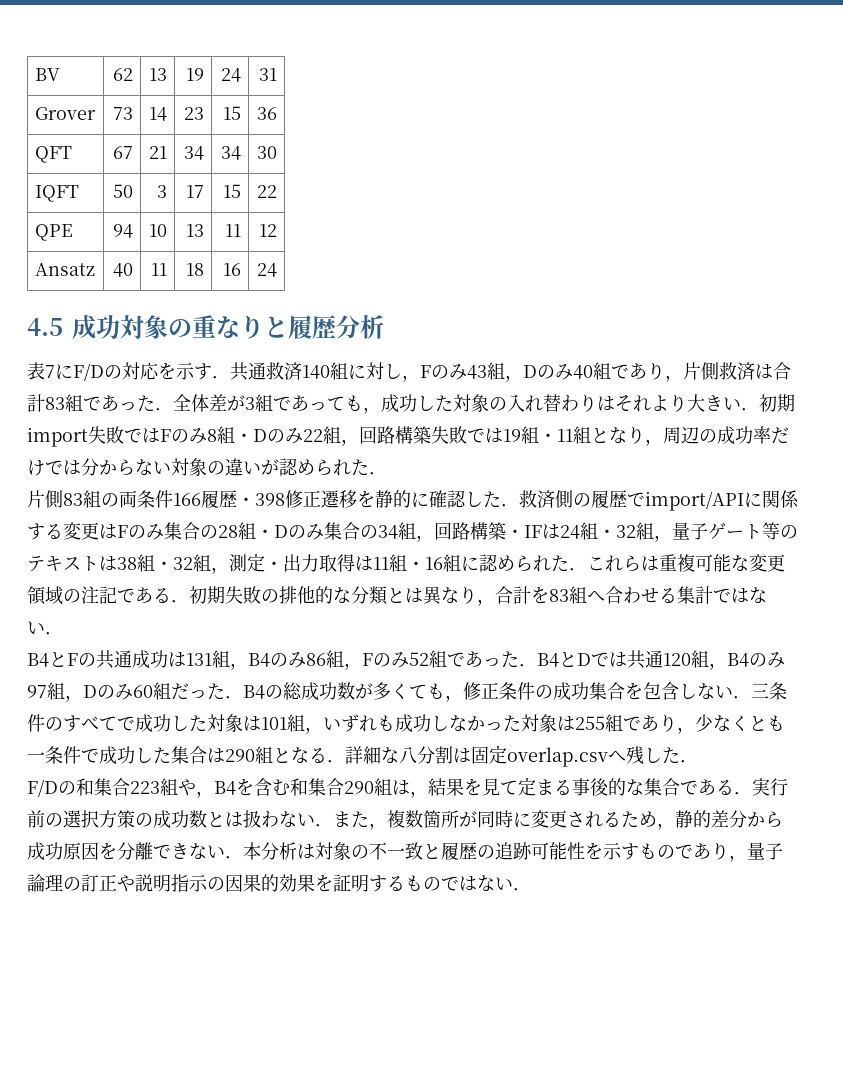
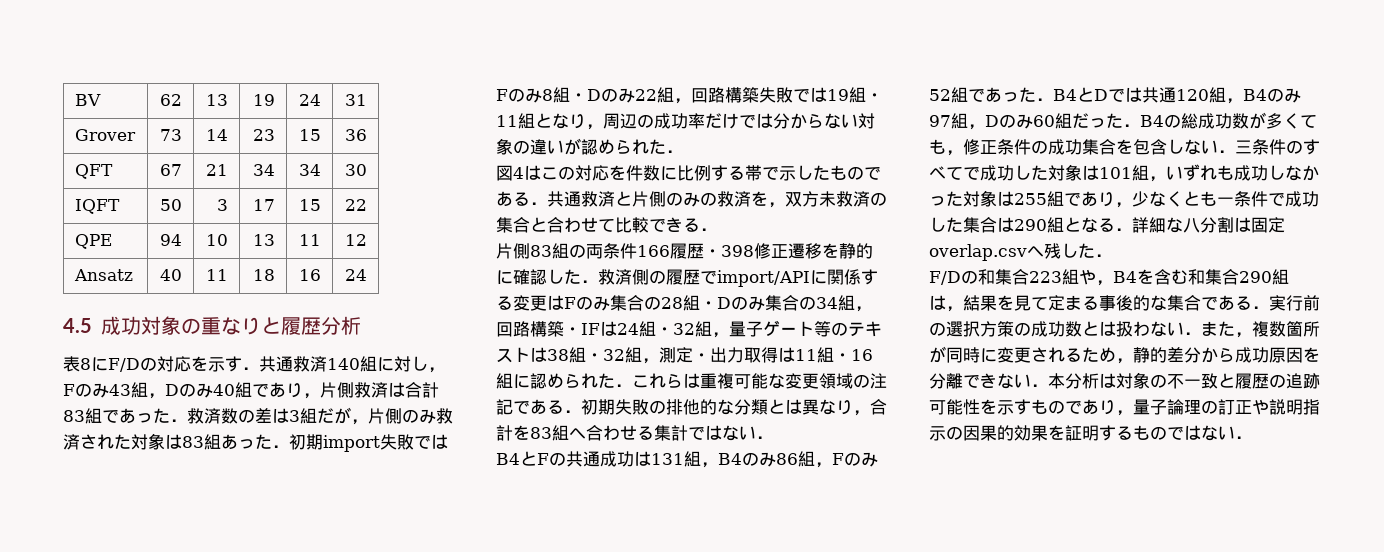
- 表7にF/Dの対応を示す．共通救済140組に対し，Fのみ43組，Dのみ40組であり，片側救済は合計83組であった．全体差が3組であっても，成功した対象の入れ替わりはそれより大きい．初期import失敗ではFのみ8組・Dのみ22組，回路構築失敗では19組・11組となり，周辺の成功率だけでは分からない対象の違いが認められた．
+ 表8にF/Dの対応を示す．共通救済140組に対し，Fのみ43組，Dのみ40組であり，片側救済は合計83組であった．救済数の差は3組だが，片側のみ救済された対象は83組あった．初期import失敗ではFのみ8組・Dのみ22組，回路構築失敗では19組・11組となり，周辺の成功率だけでは分からない対象の違いが認められた．
+ 図4はこの対応を件数に比例する帯で示したものである．共通救済と片側のみの救済を，双方未救済の集合と合わせて比較できる．

